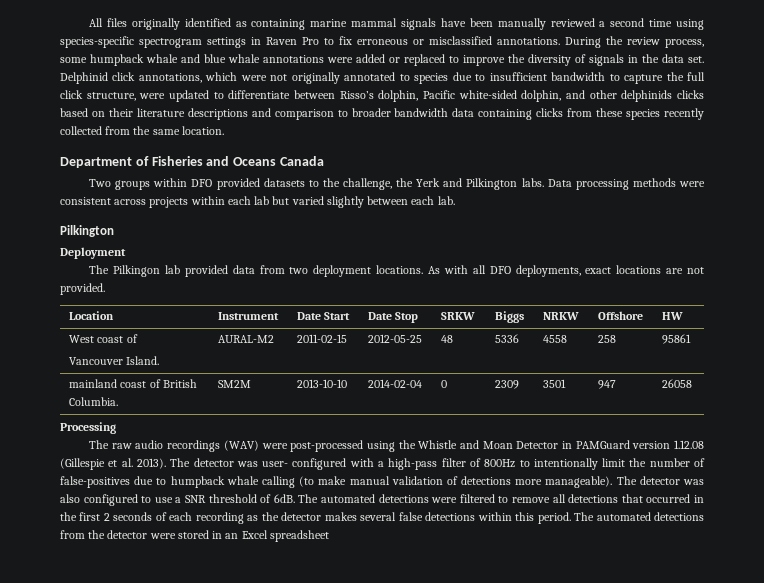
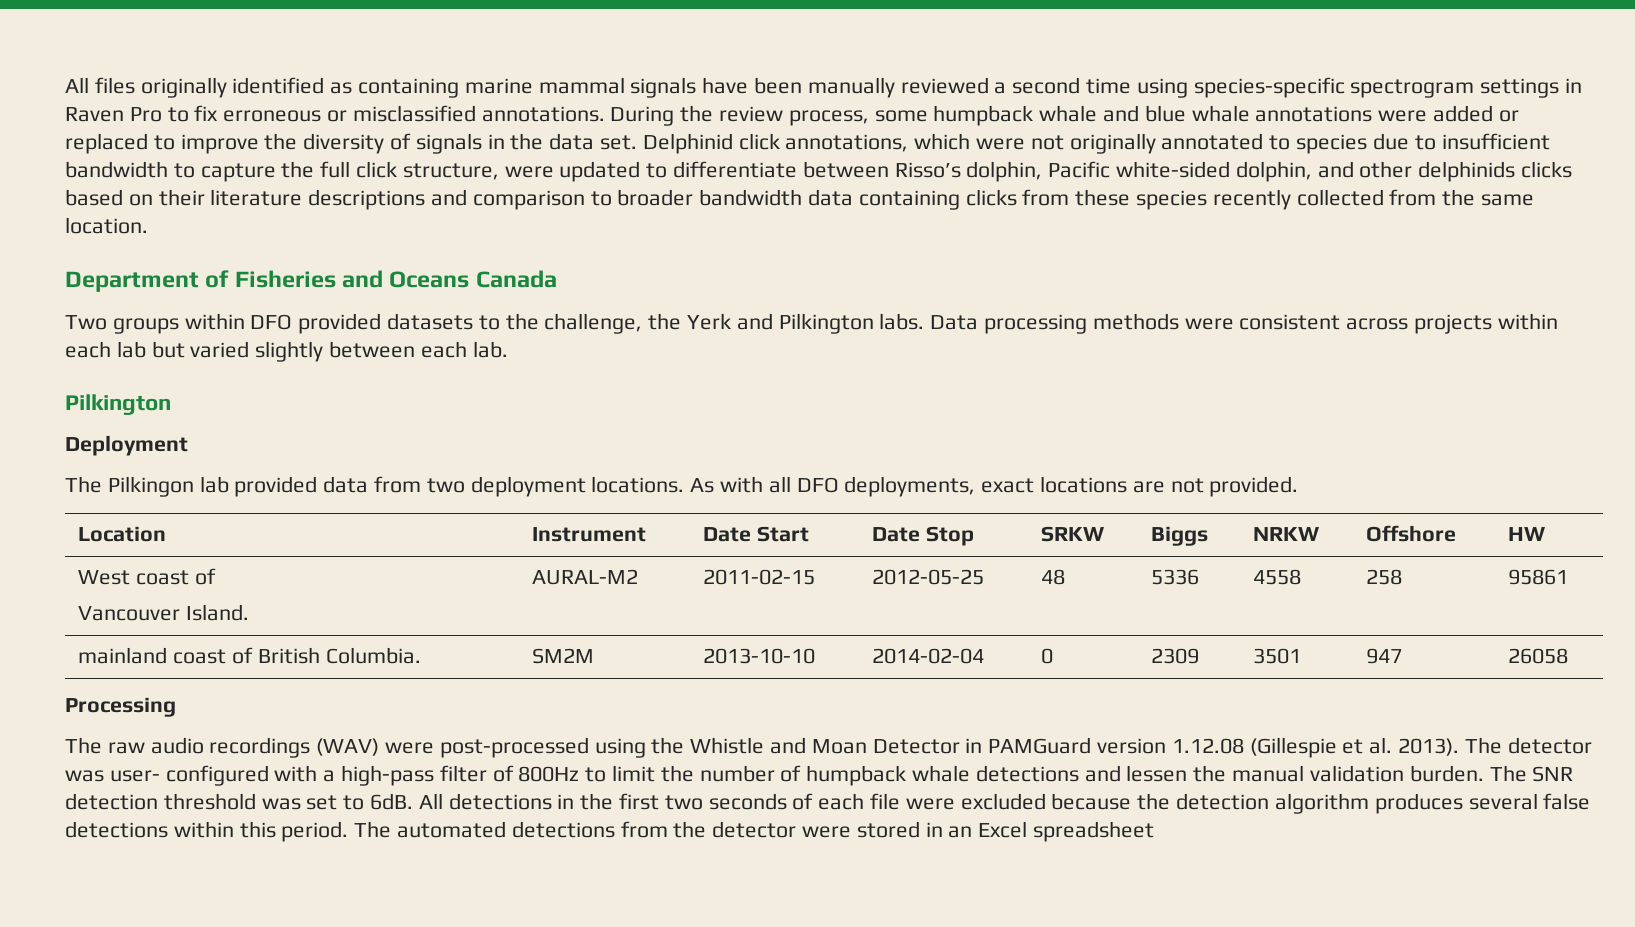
- The detector was user- configured with a high-pass filter of 800Hz to intentionally limit the number of false-positives due to humpback whale calling (to make manual validation of detections more manageable). The detector was also configured to use a SNR threshold of 6dB. The automated detections were filtered to remove all detections that occurred in the first 2 seconds of each recording as the detector makes several false detections within this period.
+ The detector was user- configured with a high-pass filter of 800Hz to limit the number of humpback whale detections and lessen the manual validation burden. The SNR detection threshold was set to 6dB. All detections in the first two seconds of each file were excluded because the detection algorithm produces several false detections within this period.

